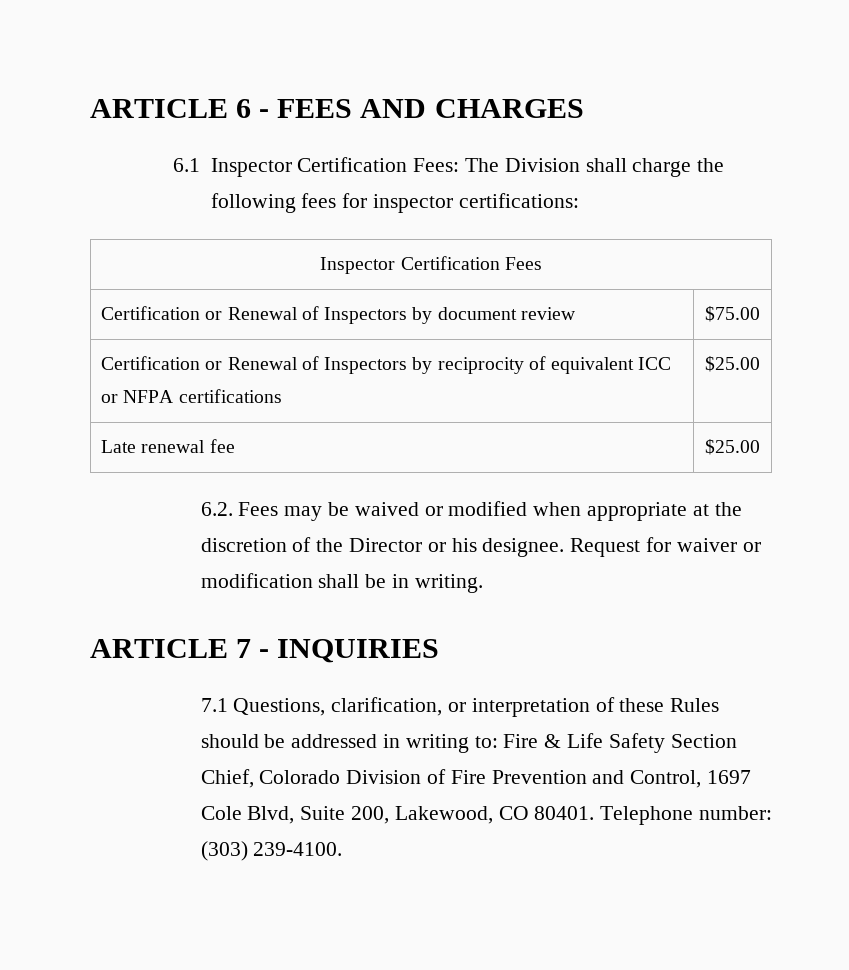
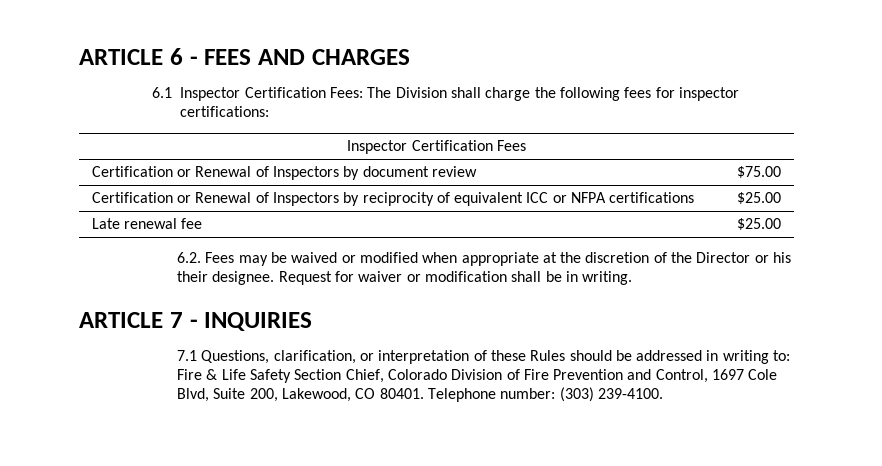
- 6.2. Fees may be waived or modified when appropriate at the discretion of the Director or his designee.
+ 6.2. Fees may be waived or modified when appropriate at the discretion of the Director or his their designee.

